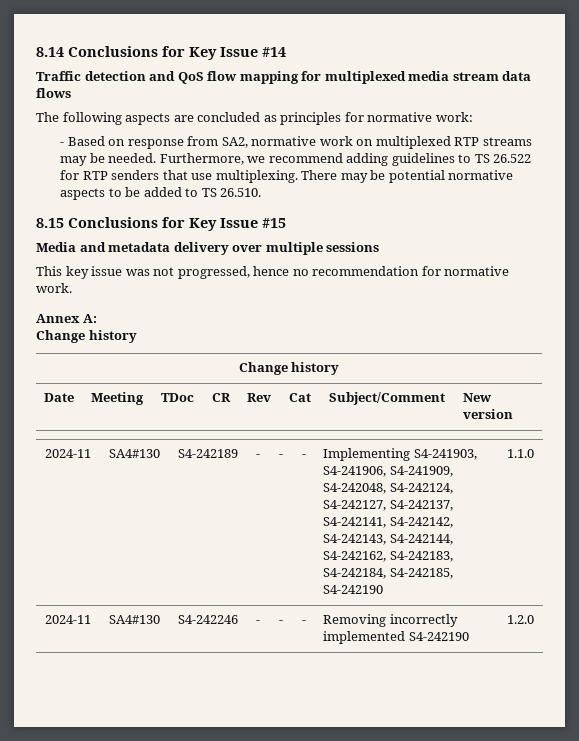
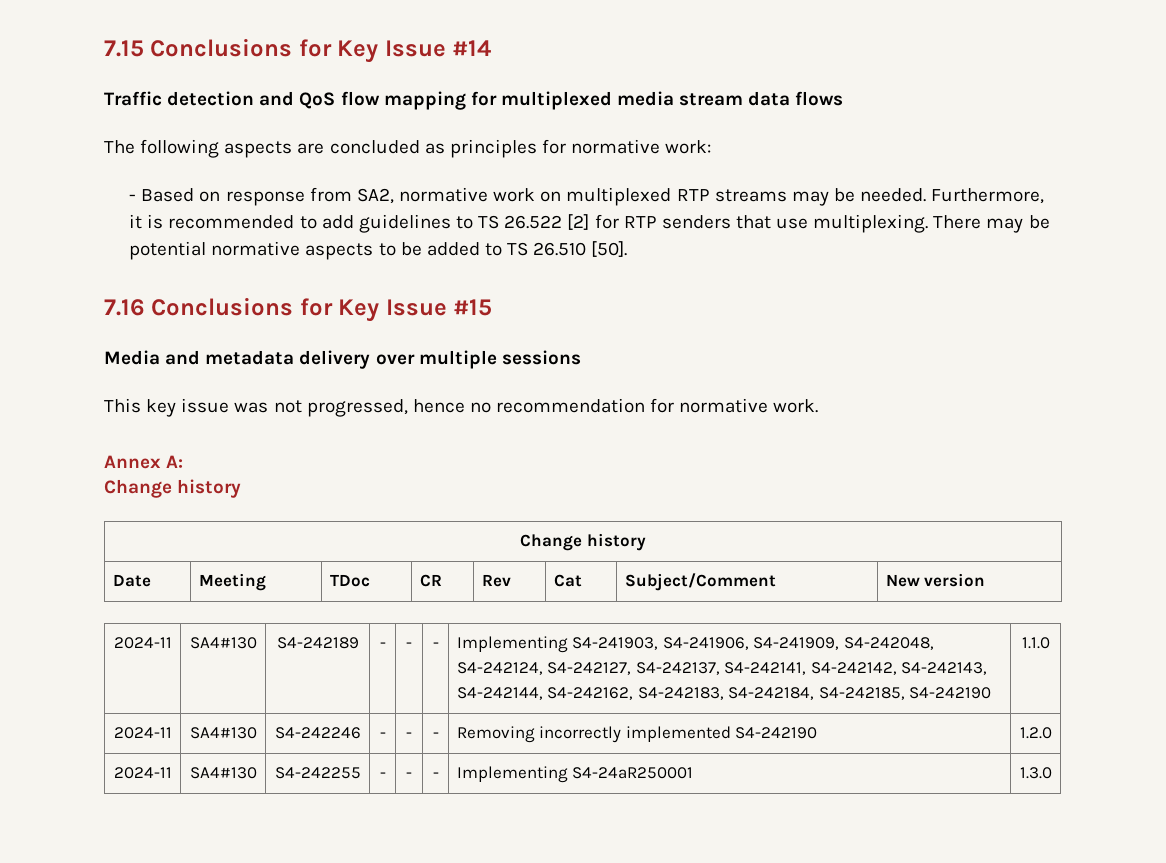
- 8.14 Conclusions for Key Issue #14
+ 7.15 Conclusions for Key Issue #14
- Furthermore, we recommend adding guidelines to TS 26.522 for RTP senders that use multiplexing.
+ Furthermore, it is recommended to add guidelines to TS 26.522 [2] for RTP senders that use multiplexing.
- There may be potential normative aspects to be added to TS 26.510.
- 8.15 Conclusions for Key Issue #15
+ There may be potential normative aspects to be added to TS 26.510 [50].
+ 7.16 Conclusions for Key Issue #15
+ 2024-11 | SA4#130 | S4-242255 | - | - | - | Implementing S4-24aR250001 | 1.3.0

